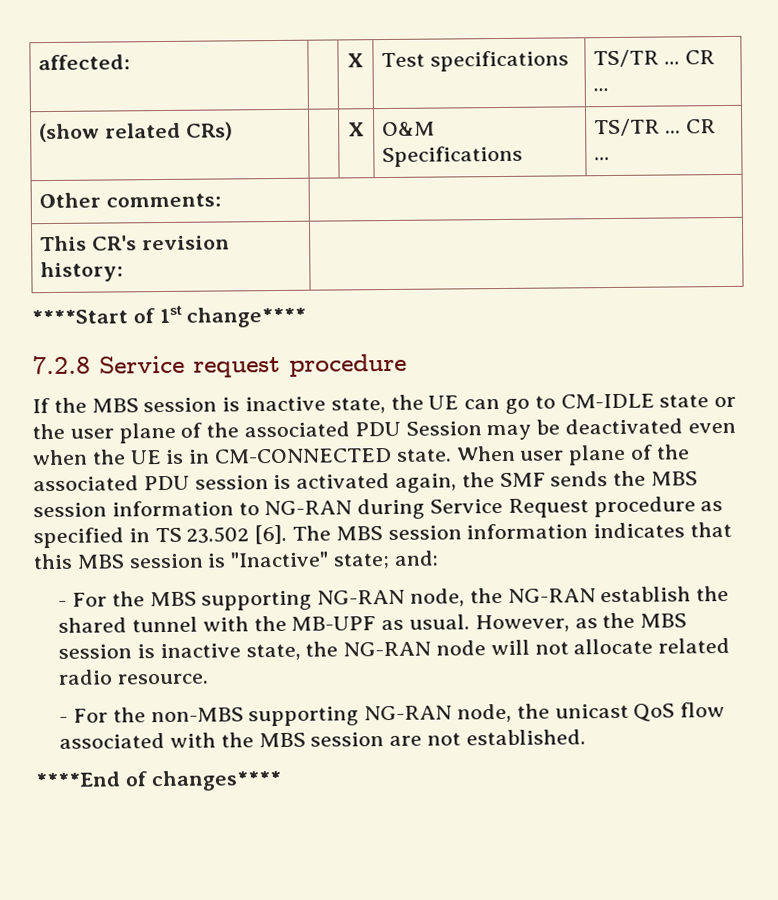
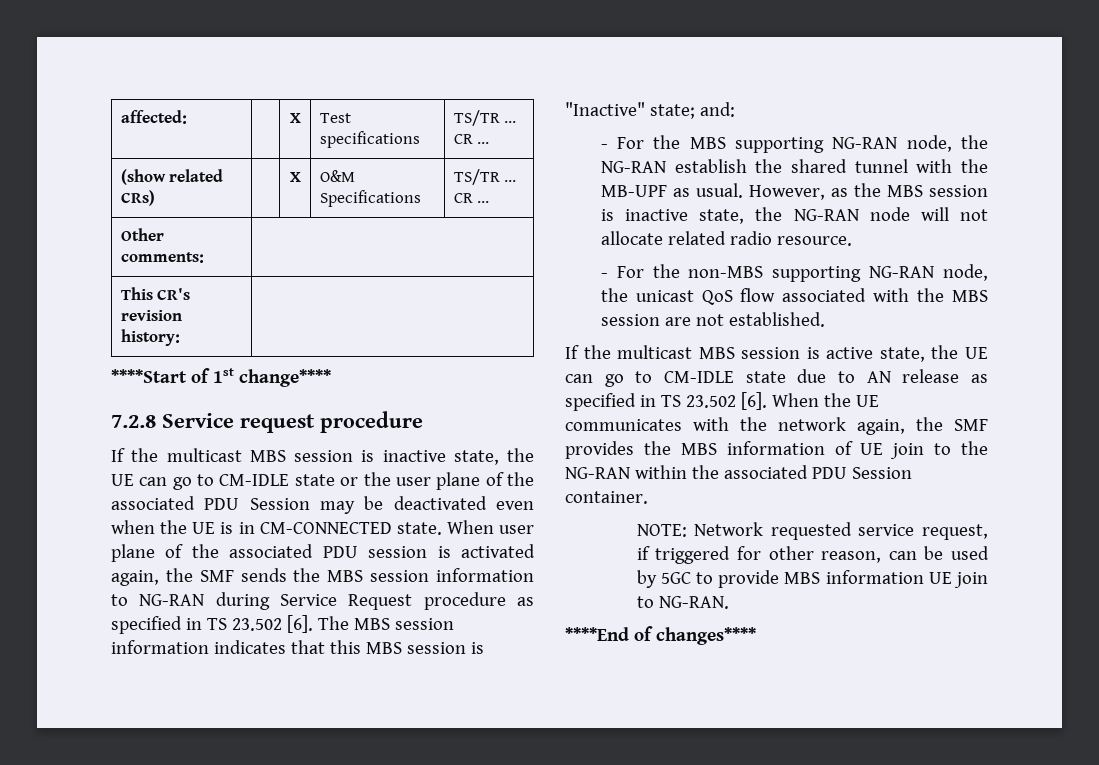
- If the MBS session is inactive state, the UE can go to CM-IDLE state or the user plane of the associated PDU Session may be deactivated even when the UE is in CM-CONNECTED state.
+ If the multicast MBS session is inactive state, the UE can go to CM-IDLE state or the user plane of the associated PDU Session may be deactivated even when the UE is in CM-CONNECTED state.
+ If the multicast MBS session is active state, the UE can go to CM-IDLE state due to AN release as specified in TS 23.502 [6]. When the UE communicates with the network again, the SMF provides the MBS information of UE join to the NG-RAN within the associated PDU Session container.
+ NOTE: Network requested service request, if triggered for other reason, can be used by 5GC to provide MBS information UE join to NG-RAN.

